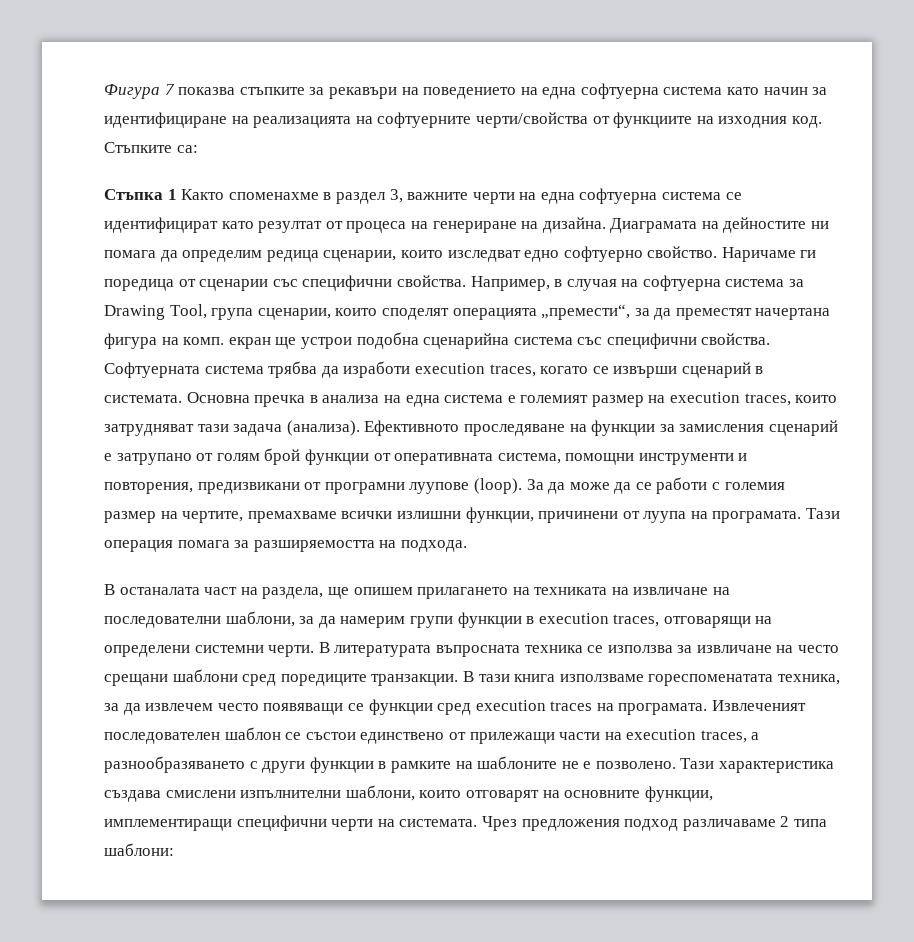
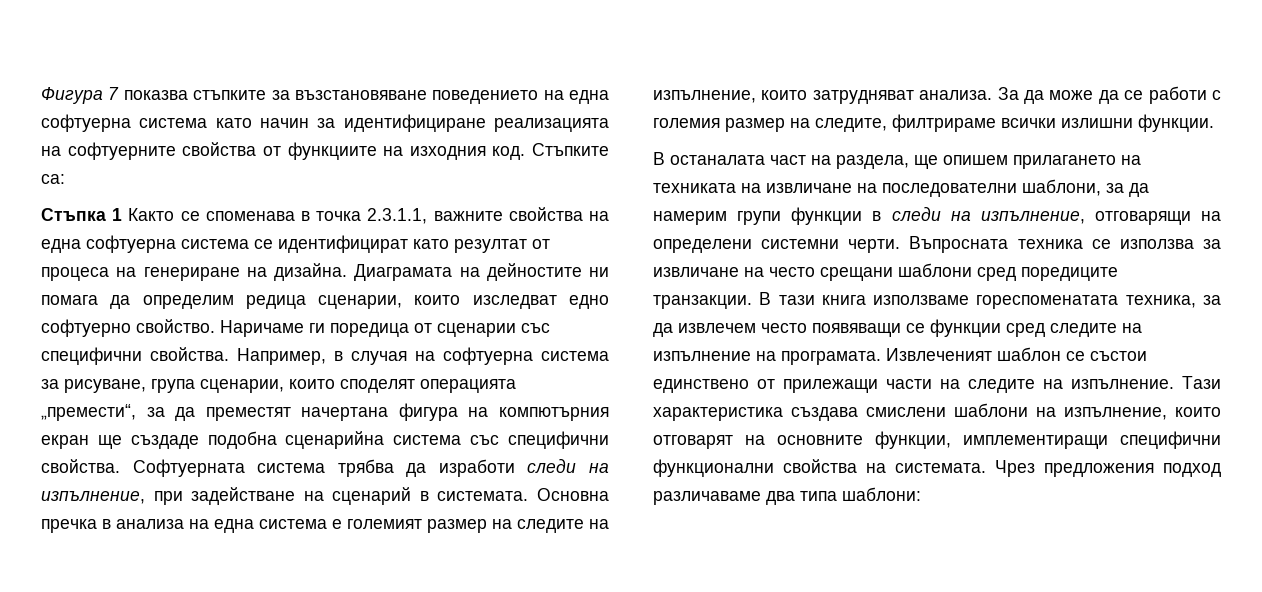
- Фигура 7 показва стъпките за рекавъри на поведението на една софтуерна система като начин за идентифициране на реализацията на софтуерните черти/свойства от функциите на изходния код.
+ Фигура 7 показва стъпките за възстановяване поведението на една софтуерна система като начин за идентифициране реализацията на софтуерните свойства от функциите на изходния код.
- Стъпка 1 Както споменахме в раздел 3, важните черти на една софтуерна система се идентифицират като резултат от процеса на генериране на дизайна.
+ Стъпка 1 Както се споменава в точка 2.3.1.1, важните свойства на една софтуерна система се идентифицират като резултат от процеса на генериране на дизайна.
- Например, в случая на софтуерна система за Drawing Tool, група сценарии, които споделят операцията „премести“, за да преместят начертана фигура на комп. екран ще устрои подобна сценарийна система със специфични свойства.
+ Например, в случая на софтуерна система за рисуване, група сценарии, които споделят операцията „премести“, за да преместят начертана фигура на компютърния екран ще създаде подобна сценарийна система със специфични свойства.
- Софтуерната система трябва да изработи execution traces, когато се извърши сценарий в системата.
+ Софтуерната система трябва да изработи следи на изпълнение, при задействане на сценарий в системата.
- Основна пречка в анализа на една система е големият размер на execution traces, които затрудняват тази задача (анализа). Ефективното проследяване на функции за замисления сценарий е затрупано от голям брой функции от оперативната система, помощни инструменти и повторения, предизвикани от програмни луупове (loop).
+ Основна пречка в анализа на една система е големият размер на следите на изпълнение, които затрудняват анализа.
- За да може да се работи с големия размер на чертите, премахваме всички излишни функции, причинени от луупа на програмата. Тази операция помага за разширяемостта на подхода.
+ За да може да се работи с големия размер на следите, филтрираме всички излишни функции.
- В останалата част на раздела, ще опишем прилагането на техниката на извличане на последователни шаблони, за да намерим групи функции в execution traces, отговарящи на определени системни черти.
+ В останалата част на раздела, ще опишем прилагането на техниката на извличане на последователни шаблони, за да намерим групи функции в следи на изпълнение, отговарящи на определени системни черти.
- В литературата въпросната техника се използва за извличане на често срещани шаблони сред поредиците транзакции.
+ Въпросната техника се използва за извличане на често срещани шаблони сред поредиците транзакции.
- В тази книга използваме гореспоменатата техника, за да извлечем често появяващи се функции сред execution traces на програмата.
+ В тази книга използваме гореспоменатата техника, за да извлечем често появяващи се функции сред следите на изпълнение на програмата.
- Извлеченият последователен шаблон се състои единствено от прилежащи части на execution traces, а разнообразяването с други функции в рамките на шаблоните не е позволено.
+ Извлеченият шаблон се състои единствено от прилежащи части на следите на изпълнение.
- Тази характеристика създава смислени изпълнителни шаблони, които отговарят на основните функции, имплементиращи специфични черти на системата.
+ Тази характеристика създава смислени шаблони на изпълнение, които отговарят на основните функции, имплементиращи специфични функционални свойства на системата.
- Чрез предложения подход различаваме 2 типа шаблони:
+ Чрез предложения подход различаваме два типа шаблони:

